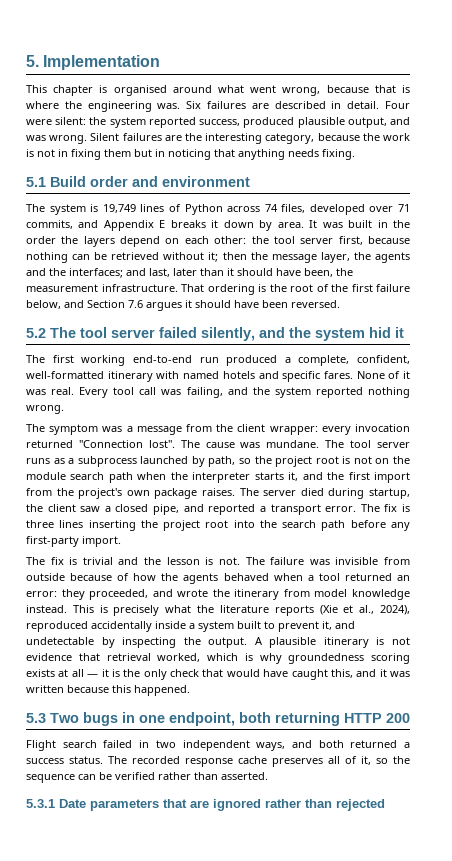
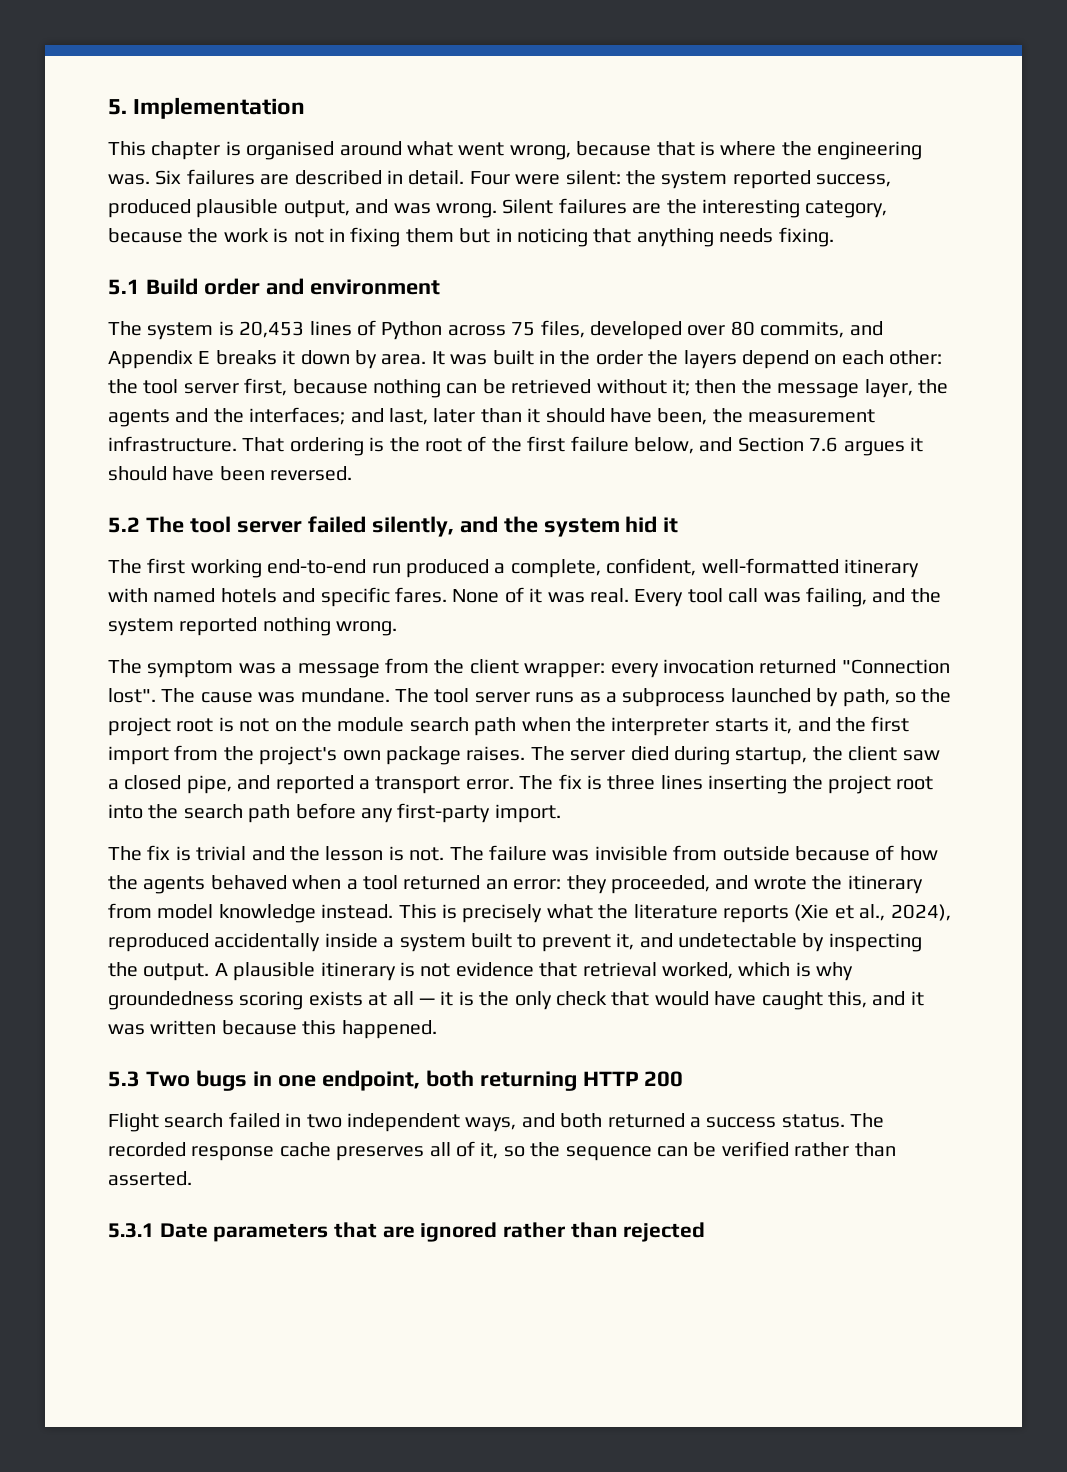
- The system is 19,749 lines of Python across 74 files, developed over 71 commits, and Appendix E breaks it down by area.
+ The system is 20,453 lines of Python across 75 files, developed over 80 commits, and Appendix E breaks it down by area.

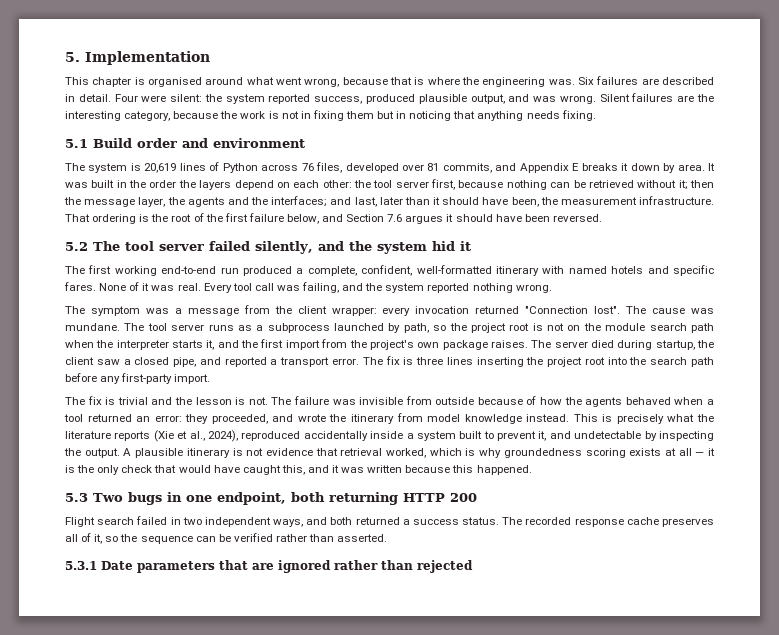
- The system is 20,453 lines of Python across 75 files, developed over 80 commits, and Appendix E breaks it down by area.
+ The system is 20,619 lines of Python across 76 files, developed over 81 commits, and Appendix E breaks it down by area.

